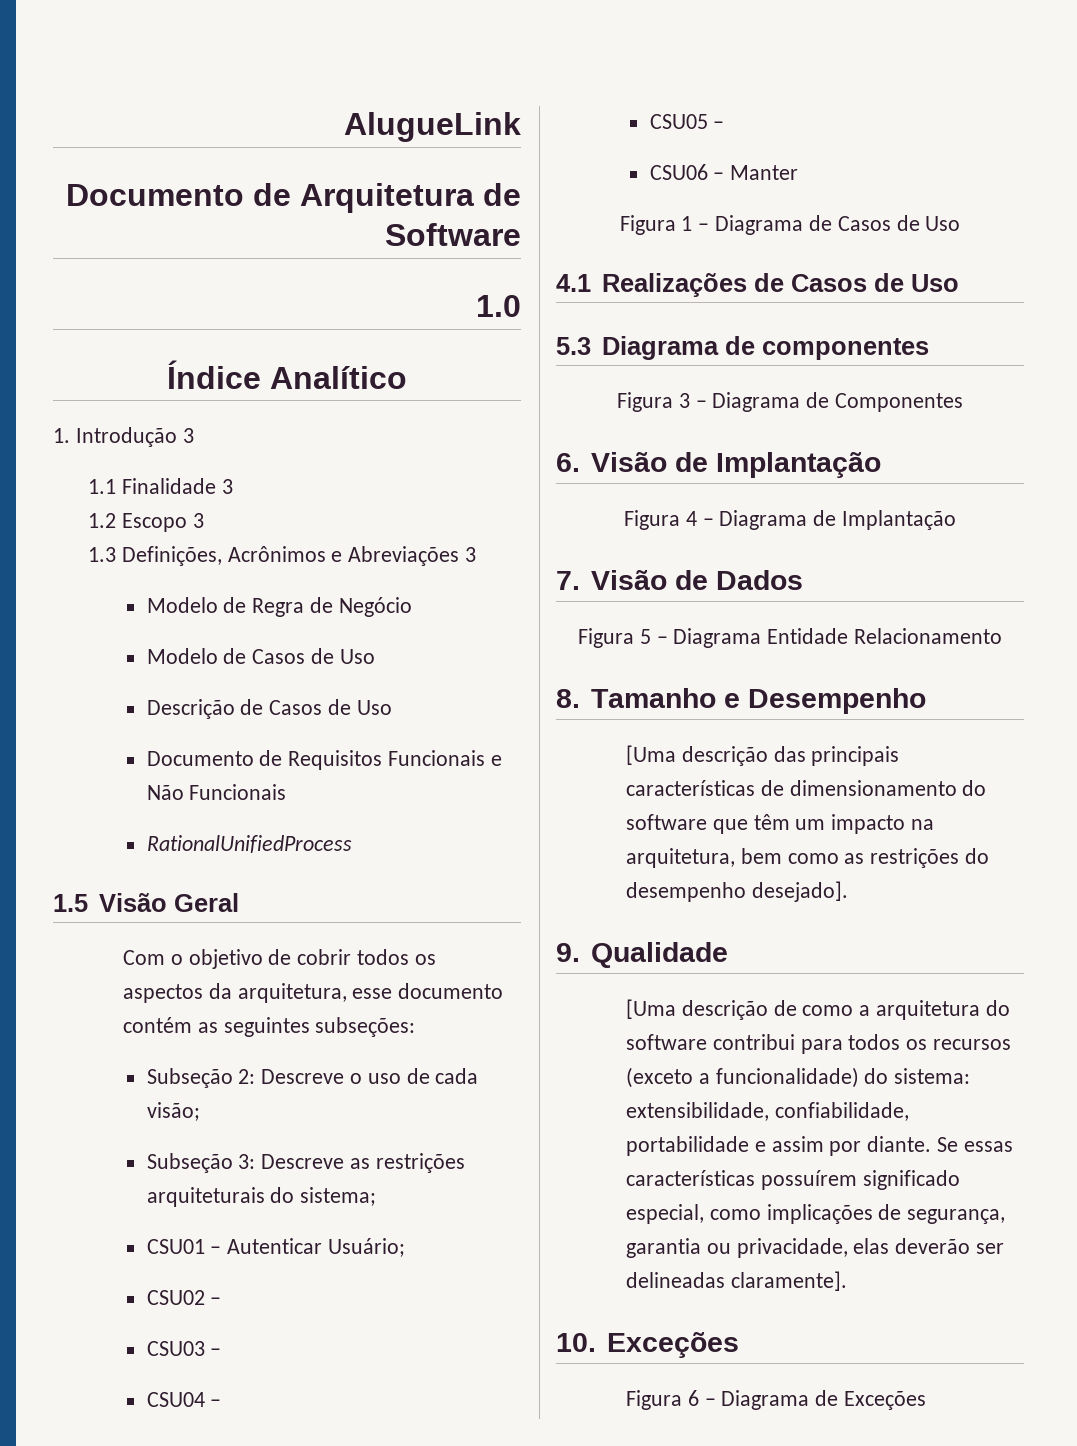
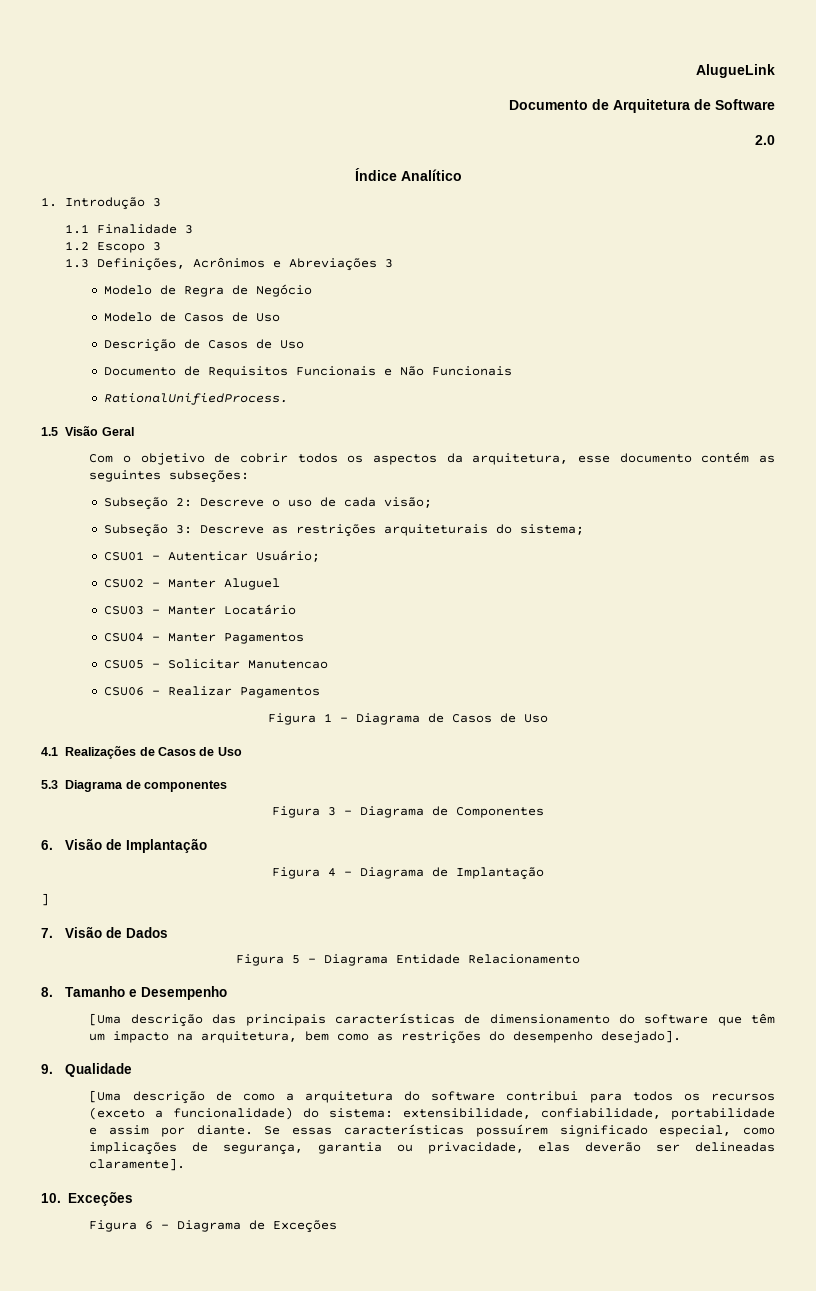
- 1.0
+ 2.0
- RationalUnifiedProcess
+ RationalUnifiedProcess.
- CSU02 –
+ CSU02 – Manter Aluguel
- CSU03 –
+ CSU03 – Manter Locatário
- CSU04 –
+ CSU04 – Manter Pagamentos
- CSU05 –
+ CSU05 – Solicitar Manutencao
- CSU06 – Manter
+ CSU06 – Realizar Pagamentos
+ ]

